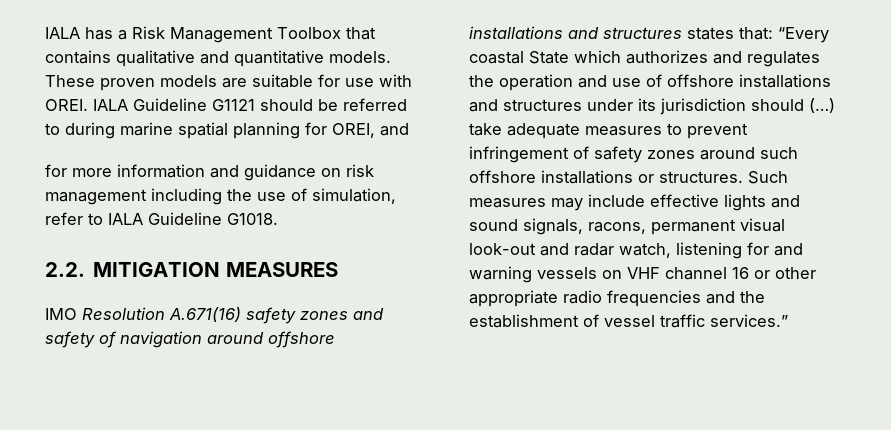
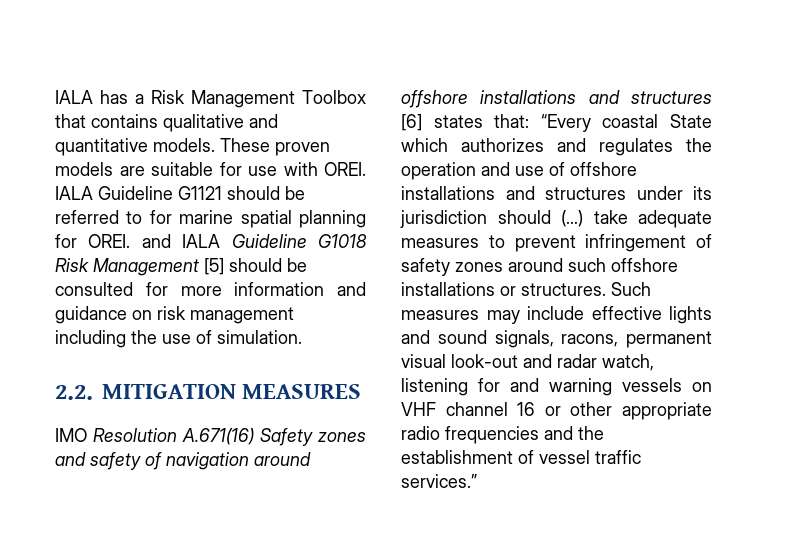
- IALA Guideline G1121 should be referred to during marine spatial planning for OREI, and
- for more information and guidance on risk management including the use of simulation, refer to IALA Guideline G1018.
+ IALA Guideline G1121 should be referred to for marine spatial planning for OREI. and IALA Guideline G1018 Risk Management [5] should be consulted for more information and guidance on risk management including the use of simulation.
- IMO Resolution A.671(16) safety zones and safety of navigation around offshore installations and structures states that: “Every coastal State which authorizes and regulates the operation and use of offshore installations and structures under its jurisdiction should (…) take adequate measures to prevent infringement of safety zones around such offshore installations or structures.
+ IMO Resolution A.671(16) Safety zones and safety of navigation around offshore installations and structures [6] states that: “Every coastal State which authorizes and regulates the operation and use of offshore installations and structures under its jurisdiction should (…) take adequate measures to prevent infringement of safety zones around such offshore installations or structures.

